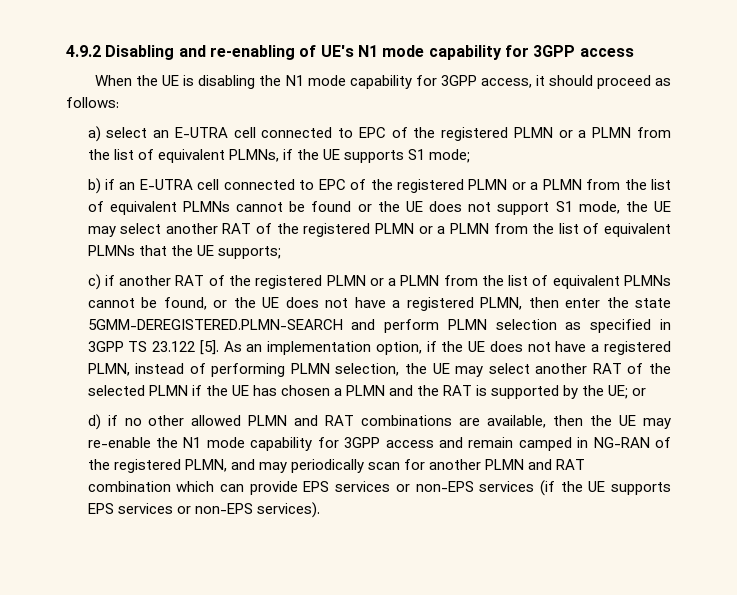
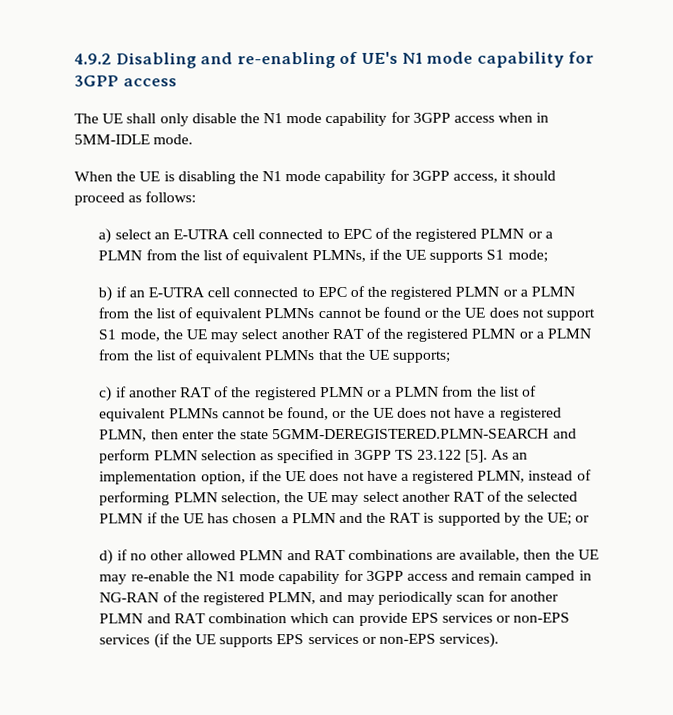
+ The UE shall only disable the N1 mode capability for 3GPP access when in 5MM-IDLE mode.

